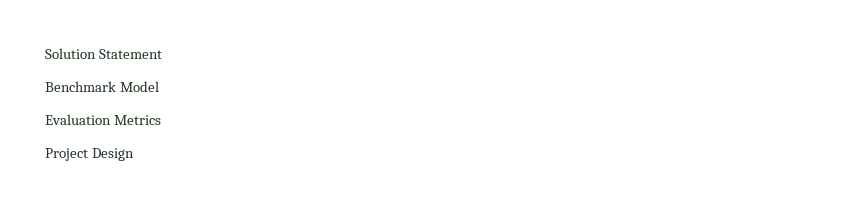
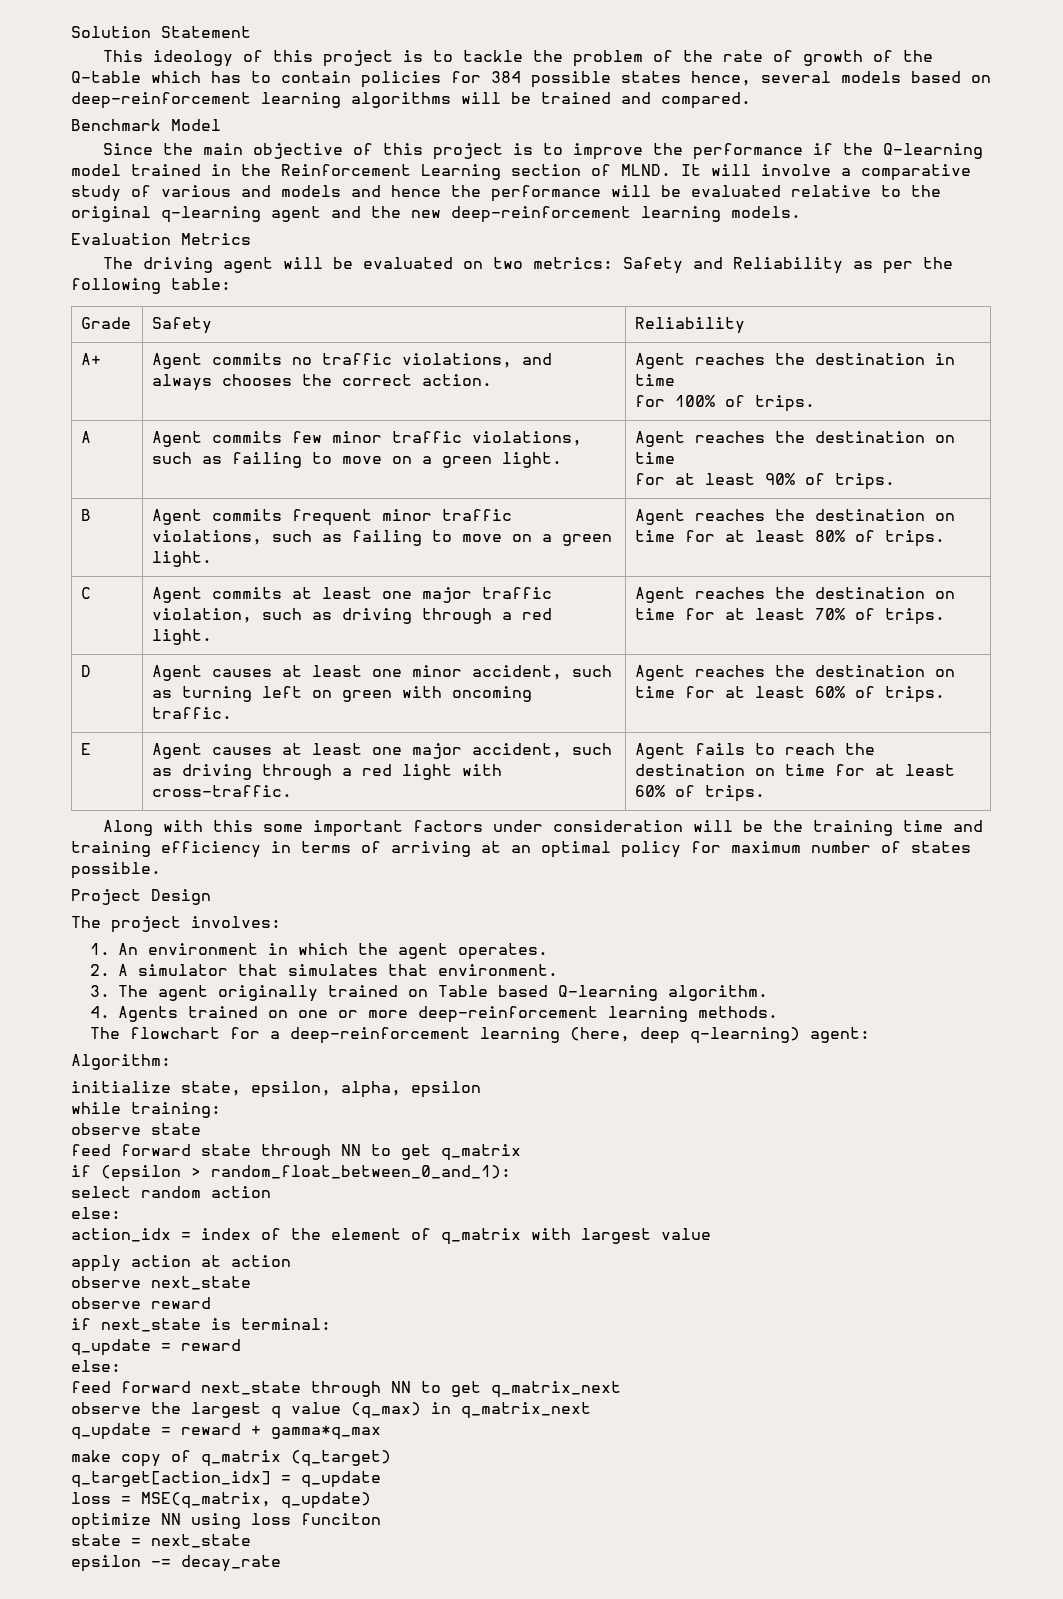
+ This ideology of this project is to tackle the problem of the rate of growth of the Q-table which has to contain policies for 384 possible states hence, several models based on deep-reinforcement learning algorithms will be trained and compared.
  Benchmark Model
+ Since the main objective of this project is to improve the performance if the Q-learning model trained in the Reinforcement Learning section of MLND. It will involve a comparative study of various and models and hence the performance will be evaluated relative to the original q-learning agent and the new deep-reinforcement learning models.
  Evaluation Metrics
+ The driving agent will be evaluated on two metrics: Safety and Reliability as per the following table:
+ Grade | Safety | Reliability
+ A+ | Agent commits no traffic violations, and always chooses the correct action. | Agent reaches the destination in time
+ for 100% of trips.
+ A | Agent commits few minor traffic violations, such as failing to move on a green light. | Agent reaches the destination on time
+ for at least 90% of trips.
+ B | Agent commits frequent minor traffic violations, such as failing to move on a green light. | Agent reaches the destination on time for at least 80% of trips.
+ C | Agent commits at least one major traffic violation, such as driving through a red light. | Agent reaches the destination on time for at least 70% of trips.
+ D | Agent causes at least one minor accident, such as turning left on green with oncoming traffic. | Agent reaches the destination on time for at least 60% of trips.
+ E | Agent causes at least one major accident, such as driving through a red light with cross-traffic. | Agent fails to reach the destination on time for at least 60% of trips.
+ Along with this some important factors under consideration will be the training time and training efficiency in terms of arriving at an optimal policy for maximum number of states possible.
  Project Design
+ The project involves:
+ 1. An environment in which the agent operates.
+ 2. A simulator that simulates that environment.
+ 3. The agent originally trained on Table based Q-learning algorithm.
+ 4. Agents trained on one or more deep-reinforcement learning methods.
+ The flowchart for a deep-reinforcement learning (here, deep q-learning) agent:
+ Algorithm:
+ initialize state, epsilon, alpha, epsilon
+ while training:
+ observe state
+ feed forward state through NN to get q_matrix
+ if (epsilon > random_float_between_0_and_1):
+ select random action
+ else:
+ action_idx = index of the element of q_matrix with largest value
+ apply action at action
+ observe next_state
+ observe reward
+ if next_state is terminal:
+ q_update = reward
+ else:
+ feed forward next_state through NN to get q_matrix_next
+ observe the largest q value (q_max) in q_matrix_next
+ q_update = reward + gamma*q_max
+ make copy of q_matrix (q_target)
+ q_target[action_idx] = q_update
+ loss = MSE(q_matrix, q_update)
+ optimize NN using loss funciton
+ state = next_state
+ epsilon -= decay_rate

